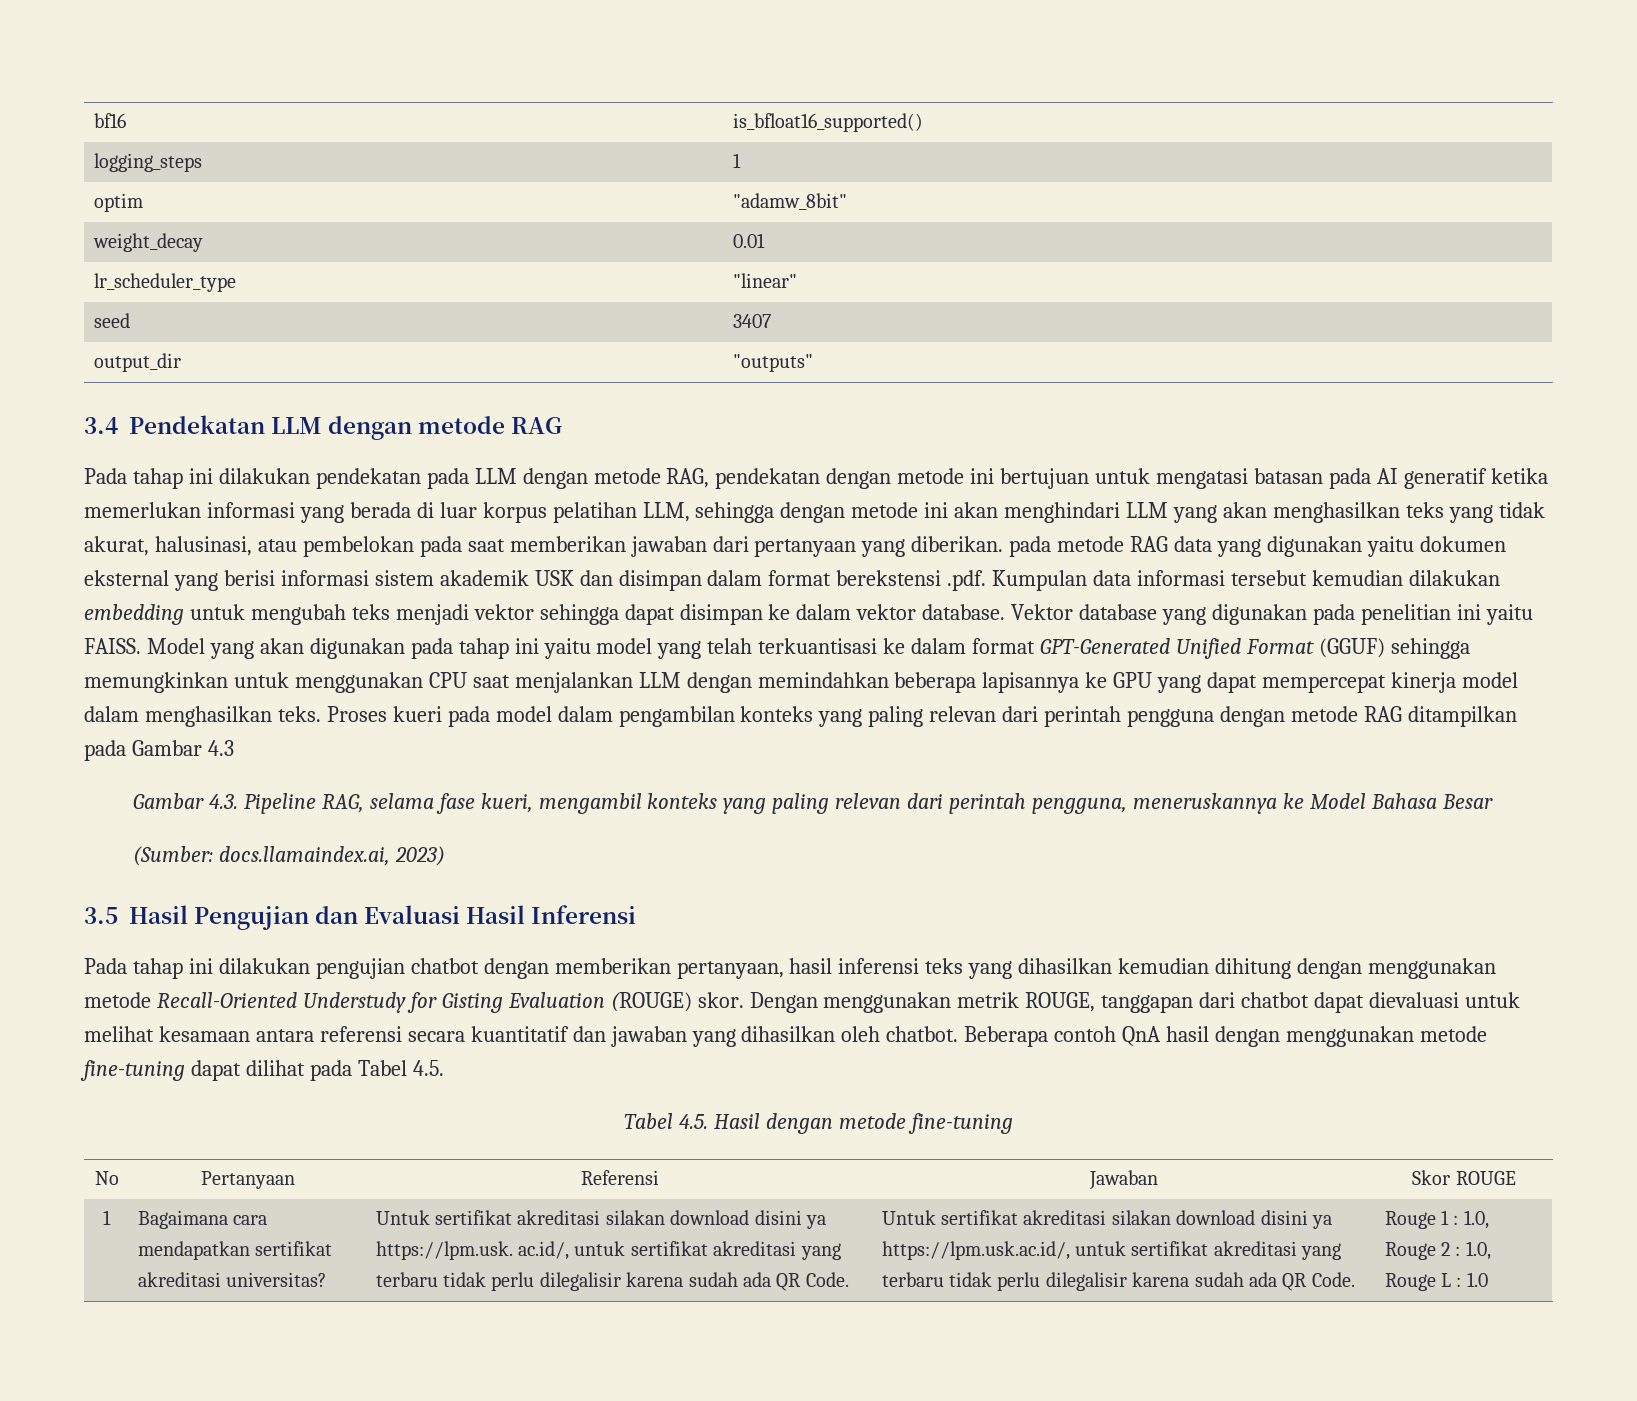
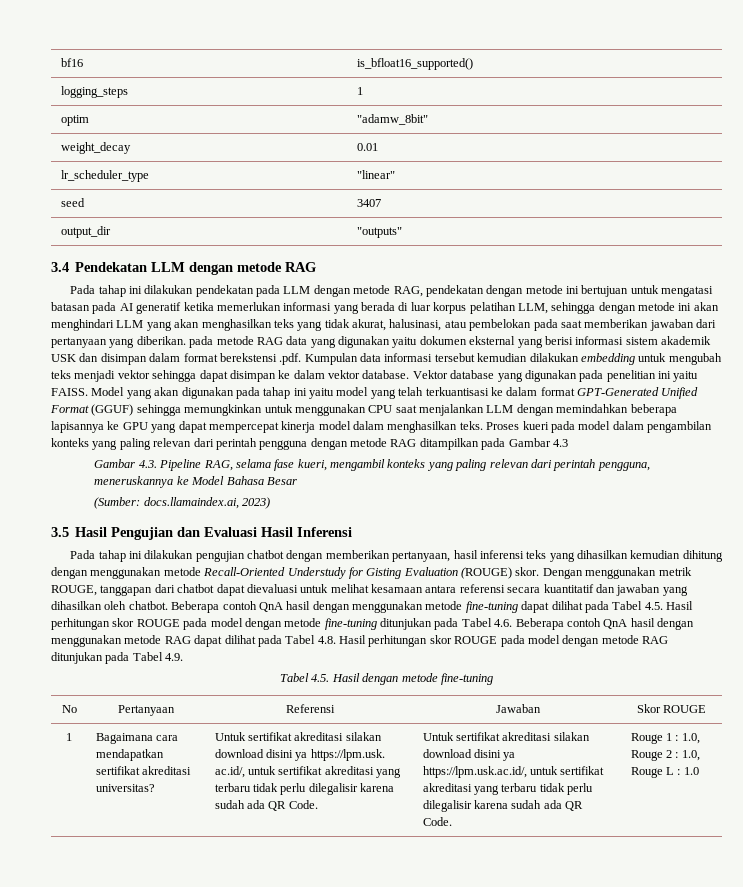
- Beberapa contoh QnA hasil dengan menggunakan metode fine-tuning dapat dilihat pada Tabel 4.5.
+ Beberapa contoh QnA hasil dengan menggunakan metode fine-tuning dapat dilihat pada Tabel 4.5. Hasil perhitungan skor ROUGE pada model dengan metode fine-tuning ditunjukan pada Tabel 4.6. Beberapa contoh QnA hasil dengan menggunakan metode RAG dapat dilihat pada Tabel 4.8. Hasil perhitungan skor ROUGE pada model dengan metode RAG ditunjukan pada Tabel 4.9.

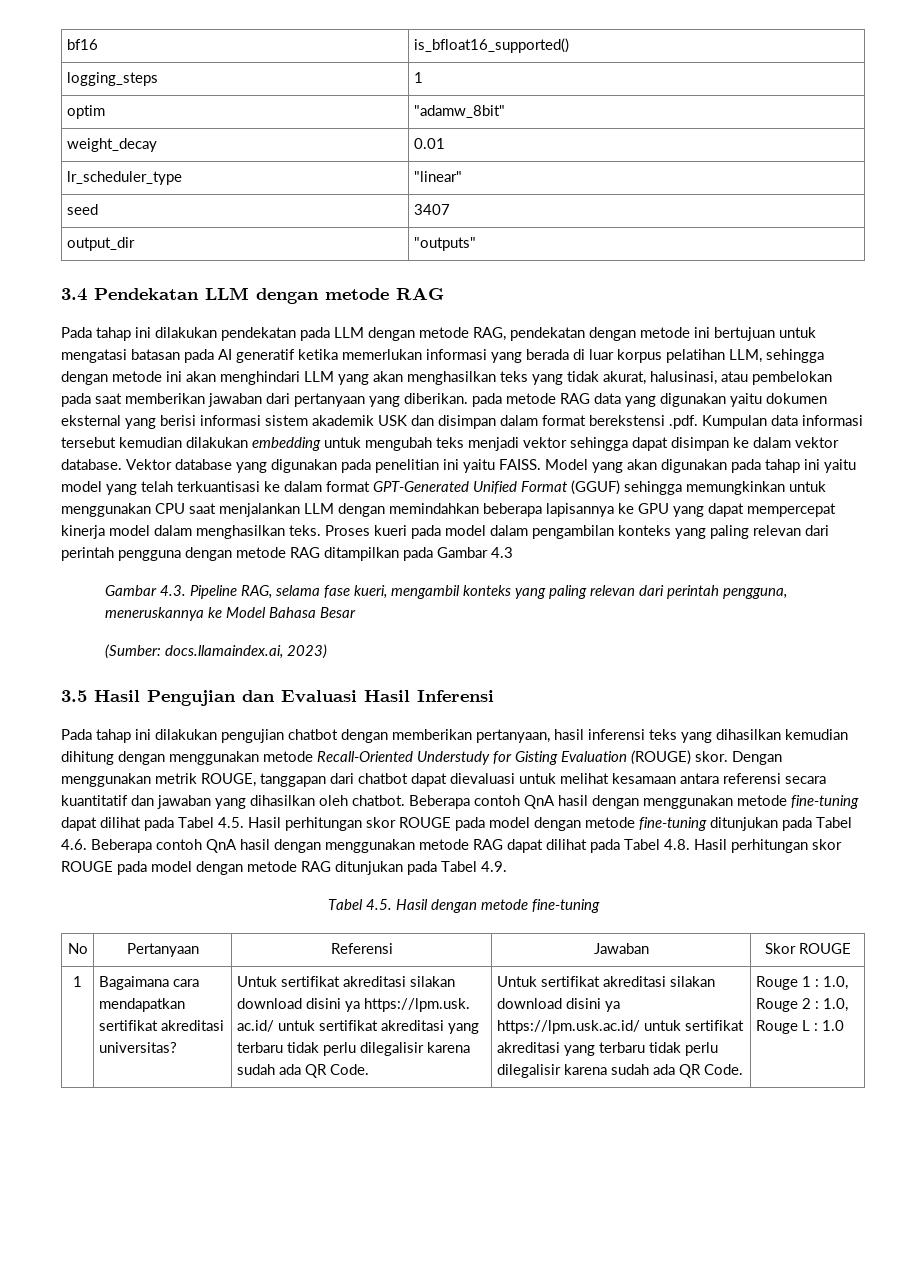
- Untuk sertifikat akreditasi silakan download disini ya https://lpm.usk. ac.id/, untuk sertifikat akreditasi yang terbaru tidak perlu dilegalisir karena sudah ada QR Code.
+ Untuk sertifikat akreditasi silakan download disini ya https://lpm.usk. ac.id/ untuk sertifikat akreditasi yang terbaru tidak perlu dilegalisir karena sudah ada QR Code.
- Untuk sertifikat akreditasi silakan download disini ya https://lpm.usk.ac.id/, untuk sertifikat akreditasi yang terbaru tidak perlu dilegalisir karena sudah ada QR Code.
+ Untuk sertifikat akreditasi silakan download disini ya https://lpm.usk.ac.id/ untuk sertifikat akreditasi yang terbaru tidak perlu dilegalisir karena sudah ada QR Code.

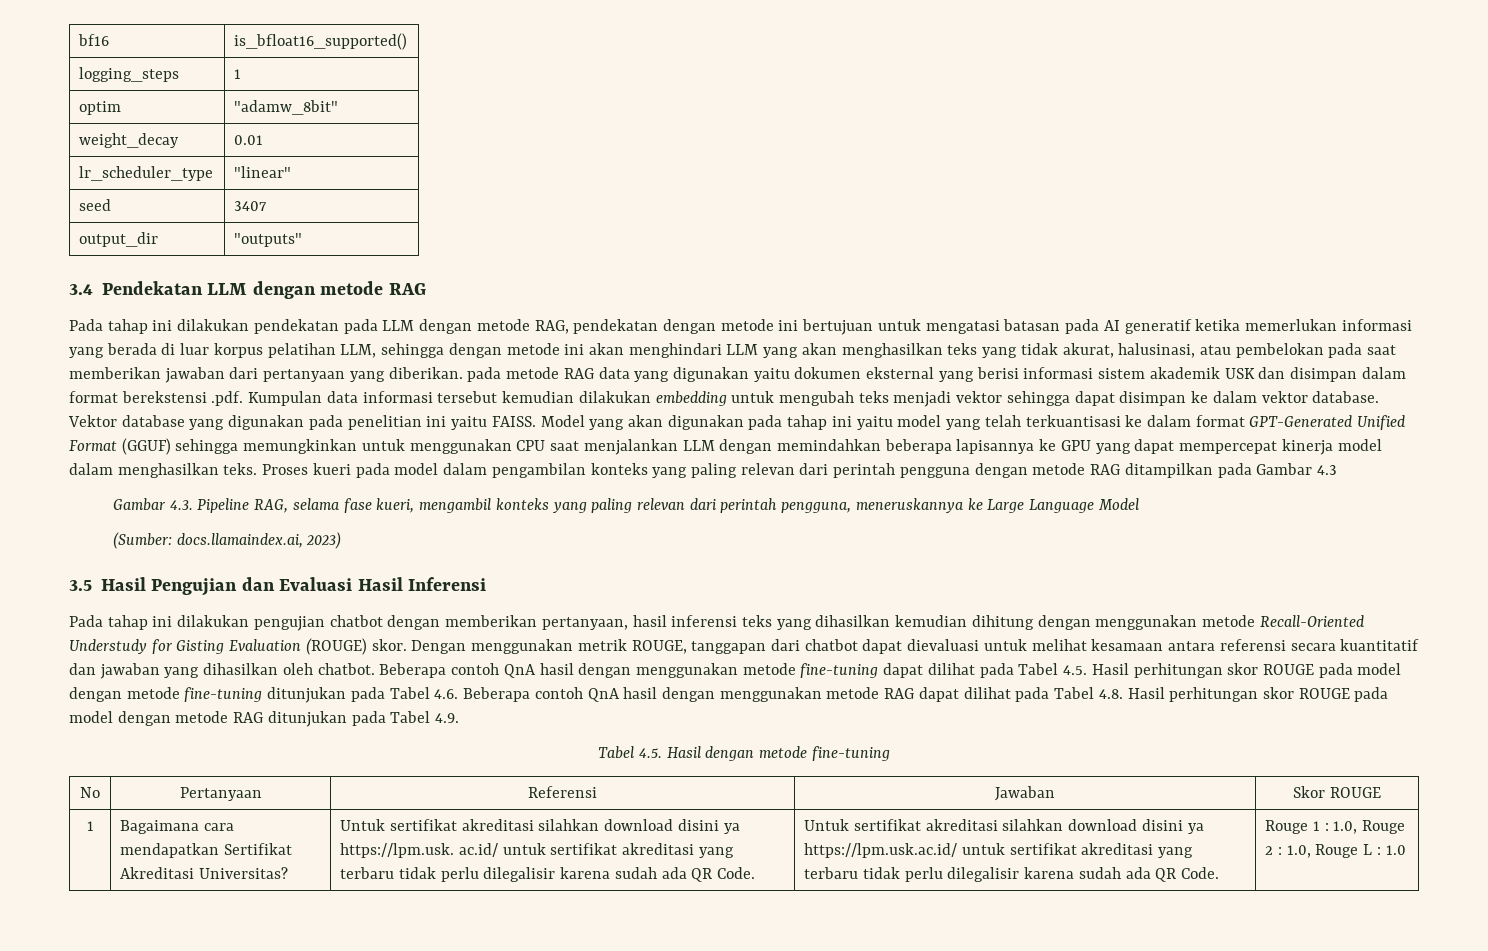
- Gambar 4.3. Pipeline RAG, selama fase kueri, mengambil konteks yang paling relevan dari perintah pengguna, meneruskannya ke Model Bahasa Besar
+ Gambar 4.3. Pipeline RAG, selama fase kueri, mengambil konteks yang paling relevan dari perintah pengguna, meneruskannya ke Large Language Model
- Bagaimana cara mendapatkan sertifikat akreditasi universitas? | Untuk sertifikat akreditasi silakan download disini ya https://lpm.usk. ac.id/ untuk sertifikat akreditasi yang terbaru tidak perlu dilegalisir karena sudah ada QR Code.
+ Bagaimana cara mendapatkan Sertifikat Akreditasi Universitas? | Untuk sertifikat akreditasi silahkan download disini ya https://lpm.usk. ac.id/ untuk sertifikat akreditasi yang terbaru tidak perlu dilegalisir karena sudah ada QR Code.
- Untuk sertifikat akreditasi silakan download disini ya https://lpm.usk.ac.id/ untuk sertifikat akreditasi yang terbaru tidak perlu dilegalisir karena sudah ada QR Code.
+ Untuk sertifikat akreditasi silahkan download disini ya https://lpm.usk.ac.id/ untuk sertifikat akreditasi yang terbaru tidak perlu dilegalisir karena sudah ada QR Code.

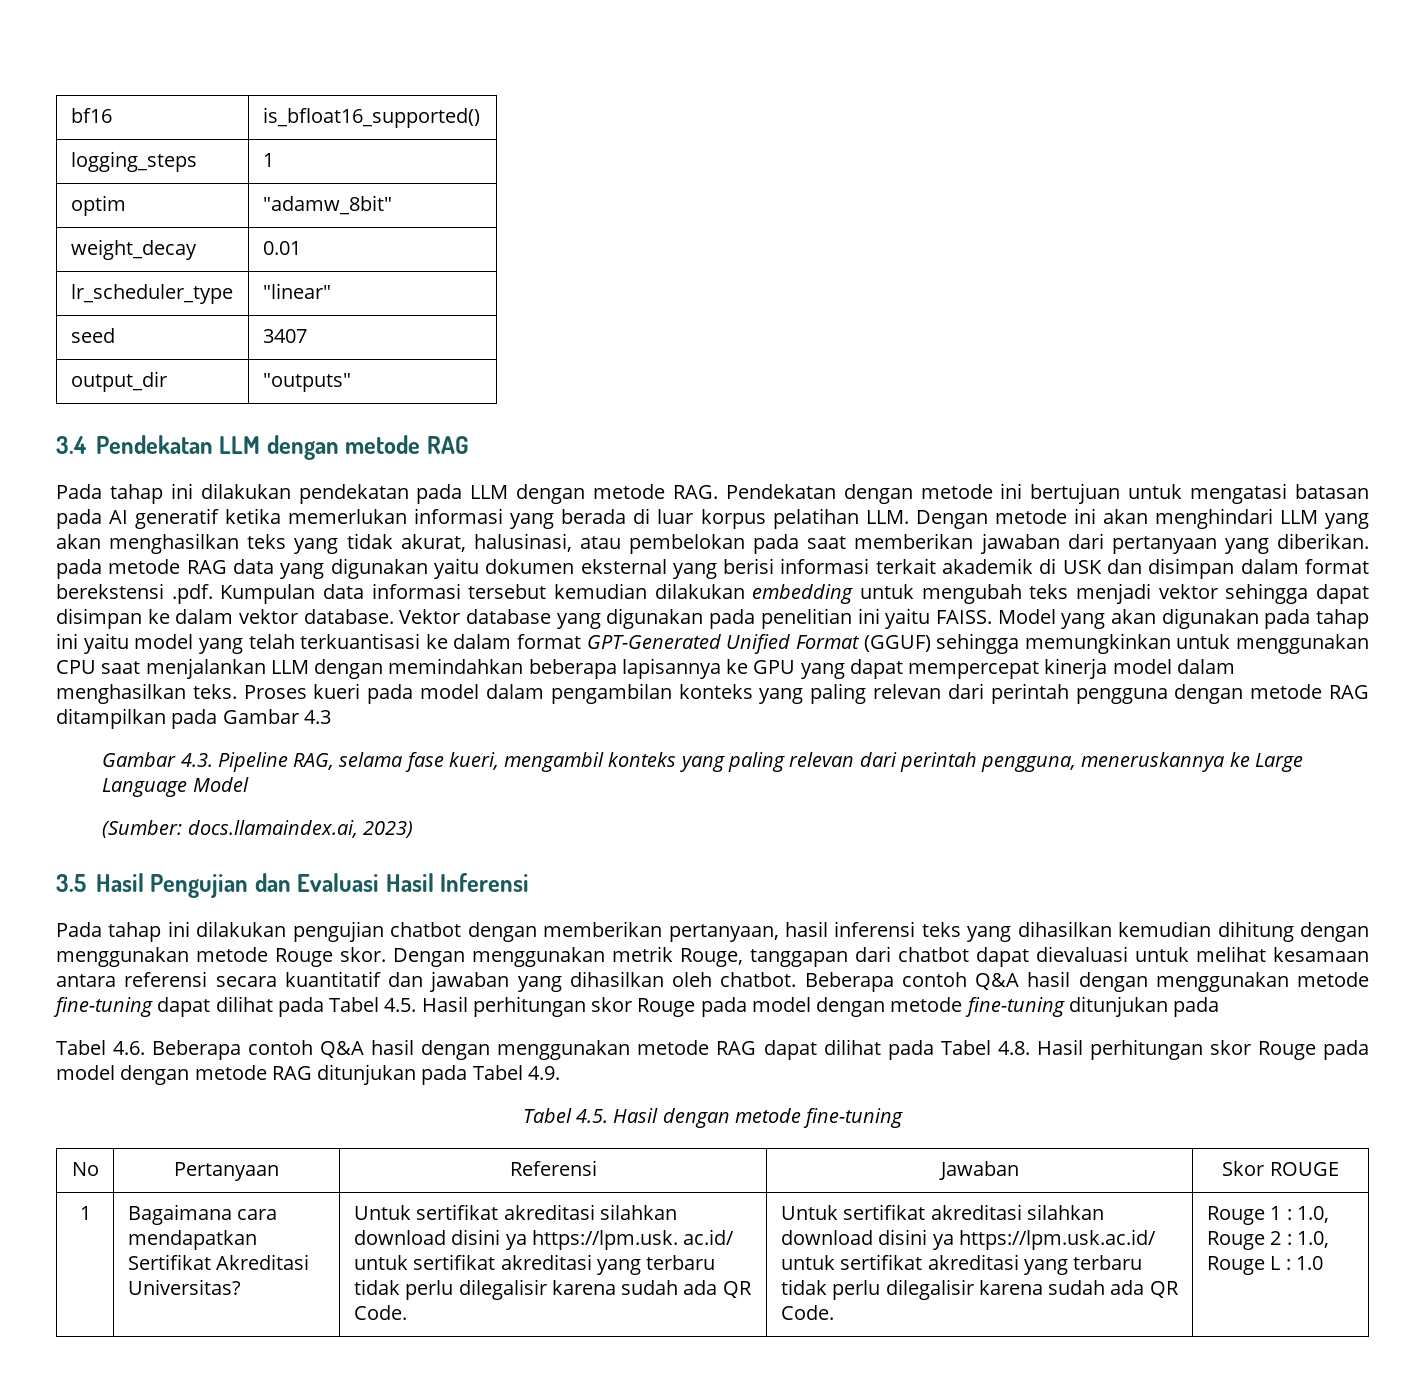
- Pada tahap ini dilakukan pendekatan pada LLM dengan metode RAG, pendekatan dengan metode ini bertujuan untuk mengatasi batasan pada AI generatif ketika memerlukan informasi yang berada di luar korpus pelatihan LLM, sehingga dengan metode ini akan menghindari LLM yang akan menghasilkan teks yang tidak akurat, halusinasi, atau pembelokan pada saat memberikan jawaban dari pertanyaan yang diberikan. pada metode RAG data yang digunakan yaitu dokumen eksternal yang berisi informasi sistem akademik USK dan disimpan dalam format berekstensi .pdf. Kumpulan data informasi tersebut kemudian dilakukan embedding untuk mengubah teks menjadi vektor sehingga dapat disimpan ke dalam vektor database.
+ Pada tahap ini dilakukan pendekatan pada LLM dengan metode RAG. Pendekatan dengan metode ini bertujuan untuk mengatasi batasan pada AI generatif ketika memerlukan informasi yang berada di luar korpus pelatihan LLM. Dengan metode ini akan menghindari LLM yang akan menghasilkan teks yang tidak akurat, halusinasi, atau pembelokan pada saat memberikan jawaban dari pertanyaan yang diberikan. pada metode RAG data yang digunakan yaitu dokumen eksternal yang berisi informasi terkait akademik di USK dan disimpan dalam format berekstensi .pdf. Kumpulan data informasi tersebut kemudian dilakukan embedding untuk mengubah teks menjadi vektor sehingga dapat disimpan ke dalam vektor database.
- Pada tahap ini dilakukan pengujian chatbot dengan memberikan pertanyaan, hasil inferensi teks yang dihasilkan kemudian dihitung dengan menggunakan metode Recall-Oriented Understudy for Gisting Evaluation (ROUGE) skor.
+ Pada tahap ini dilakukan pengujian chatbot dengan memberikan pertanyaan, hasil inferensi teks yang dihasilkan kemudian dihitung dengan menggunakan metode Rouge skor.
- Dengan menggunakan metrik ROUGE, tanggapan dari chatbot dapat dievaluasi untuk melihat kesamaan antara referensi secara kuantitatif dan jawaban yang dihasilkan oleh chatbot.
+ Dengan menggunakan metrik Rouge, tanggapan dari chatbot dapat dievaluasi untuk melihat kesamaan antara referensi secara kuantitatif dan jawaban yang dihasilkan oleh chatbot.
- Beberapa contoh QnA hasil dengan menggunakan metode fine-tuning dapat dilihat pada Tabel 4.5. Hasil perhitungan skor ROUGE pada model dengan metode fine-tuning ditunjukan pada Tabel 4.6. Beberapa contoh QnA hasil dengan menggunakan metode RAG dapat dilihat pada Tabel 4.8. Hasil perhitungan skor ROUGE pada model dengan metode RAG ditunjukan pada Tabel 4.9.
+ Beberapa contoh Q&A hasil dengan menggunakan metode fine-tuning dapat dilihat pada Tabel 4.5. Hasil perhitungan skor Rouge pada model dengan metode fine-tuning ditunjukan pada
+ Tabel 4.6. Beberapa contoh Q&A hasil dengan menggunakan metode RAG dapat dilihat pada Tabel 4.8. Hasil perhitungan skor Rouge pada model dengan metode RAG ditunjukan pada Tabel 4.9.

